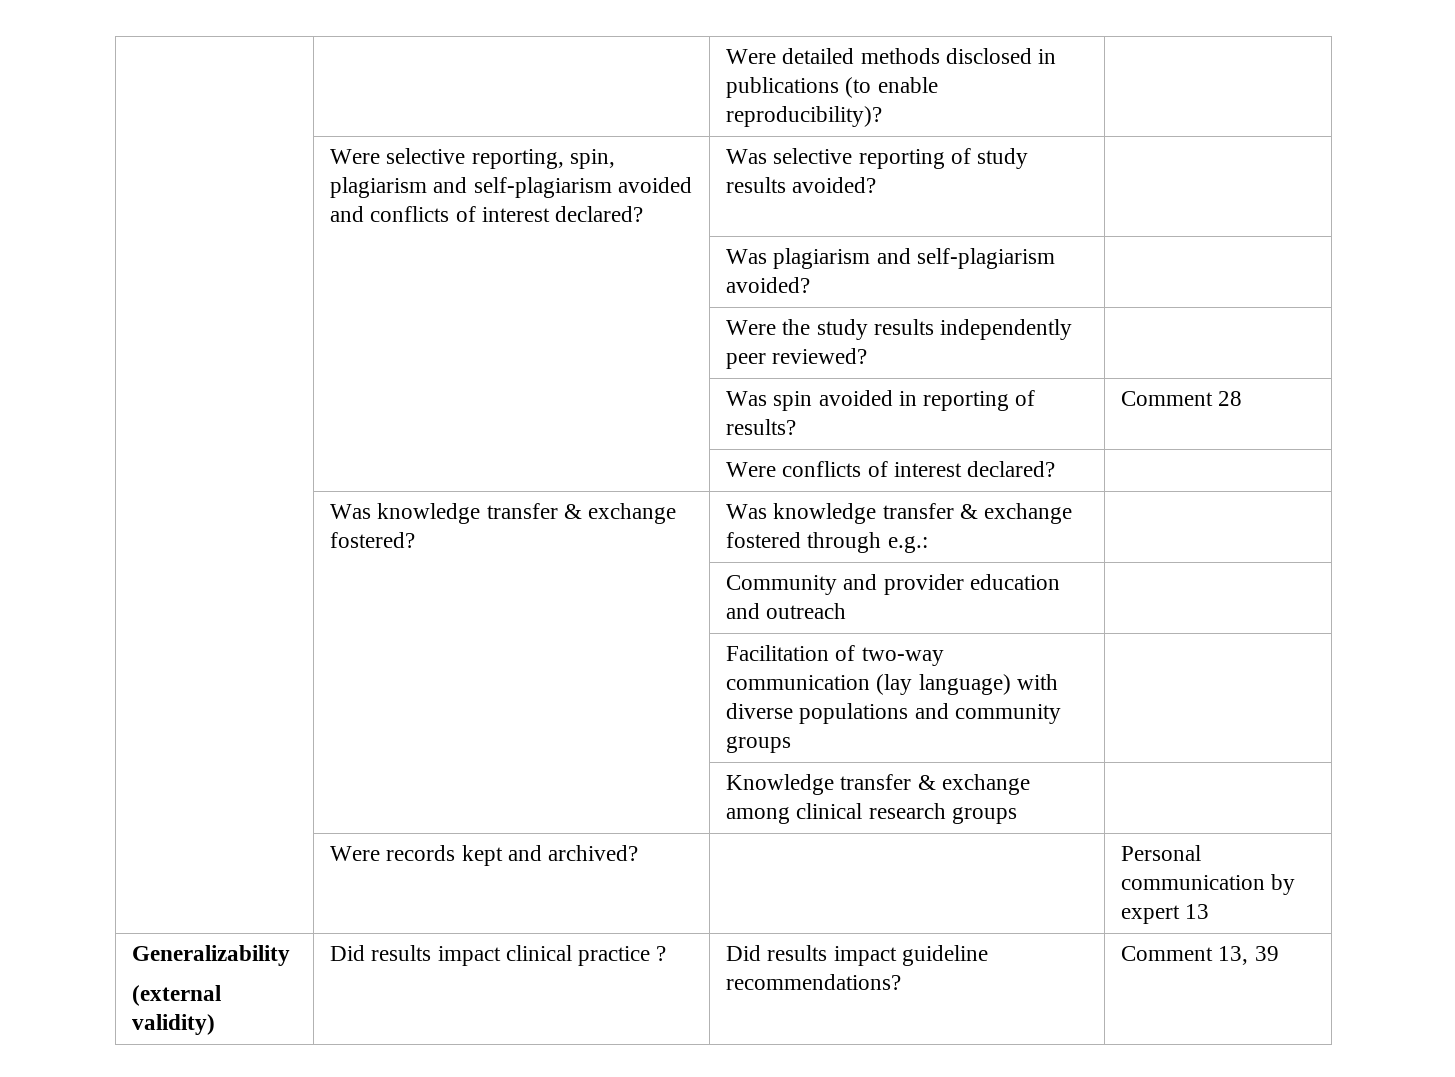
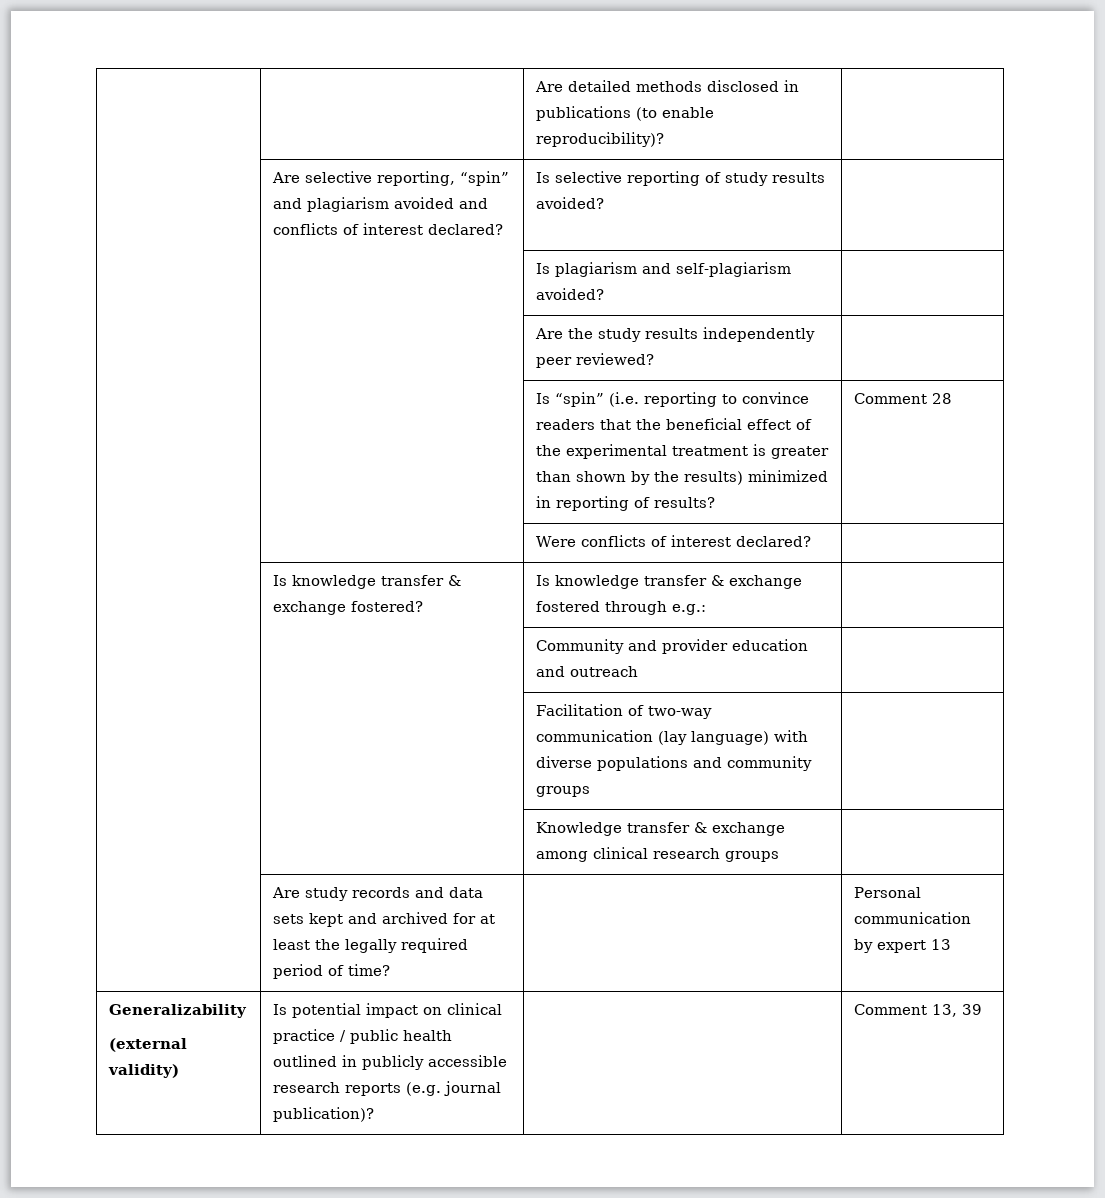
- | | Were detailed methods disclosed in publications (to enable reproducibility)? |
+ | | Are detailed methods disclosed in publications (to enable reproducibility)? |
- | Were selective reporting, spin, plagiarism and self-plagiarism avoided and conflicts of interest declared? | Was selective reporting of study results avoided? |
+ | Are selective reporting, “spin” and plagiarism avoided and conflicts of interest declared? | Is selective reporting of study results avoided? |
- | | Was plagiarism and self-plagiarism avoided? |
+ | | Is plagiarism and self-plagiarism avoided? |
- | | Were the study results independently peer reviewed? |
+ | | Are the study results independently peer reviewed? |
- | | Was spin avoided in reporting of results? | Comment 28
+ | | Is “spin” (i.e. reporting to convince readers that the beneficial effect of the experimental treatment is greater than shown by the results) minimized in reporting of results? | Comment 28
- | Was knowledge transfer & exchange fostered? | Was knowledge transfer & exchange fostered through e.g.: |
+ | Is knowledge transfer & exchange fostered? | Is knowledge transfer & exchange fostered through e.g.: |
- | Were records kept and archived? | | Personal communication by expert 13
+ | Are study records and data sets kept and archived for at least the legally required period of time? | | Personal communication by expert 13
  Generalizability
- (external validity) | Did results impact clinical practice ? | Did results impact guideline recommendations? | Comment 13, 39
+ (external validity) | Is potential impact on clinical practice / public health outlined in publicly accessible research reports (e.g. journal publication)? | | Comment 13, 39

